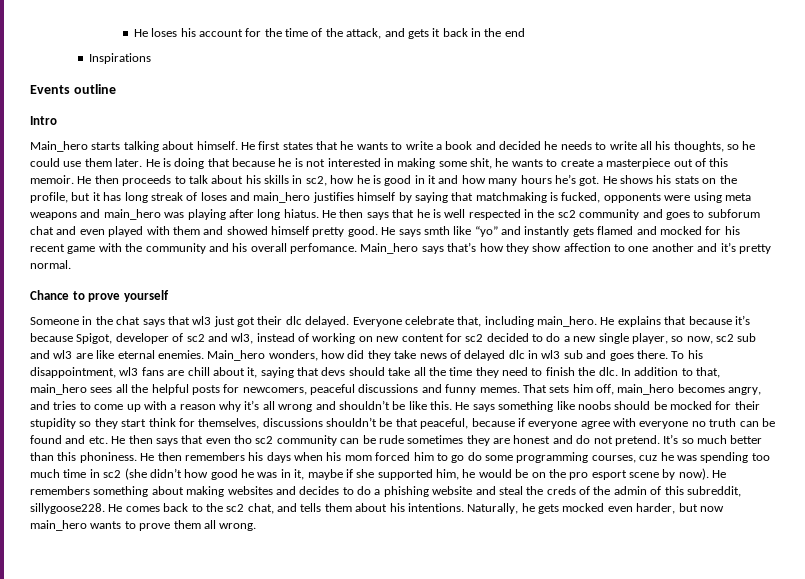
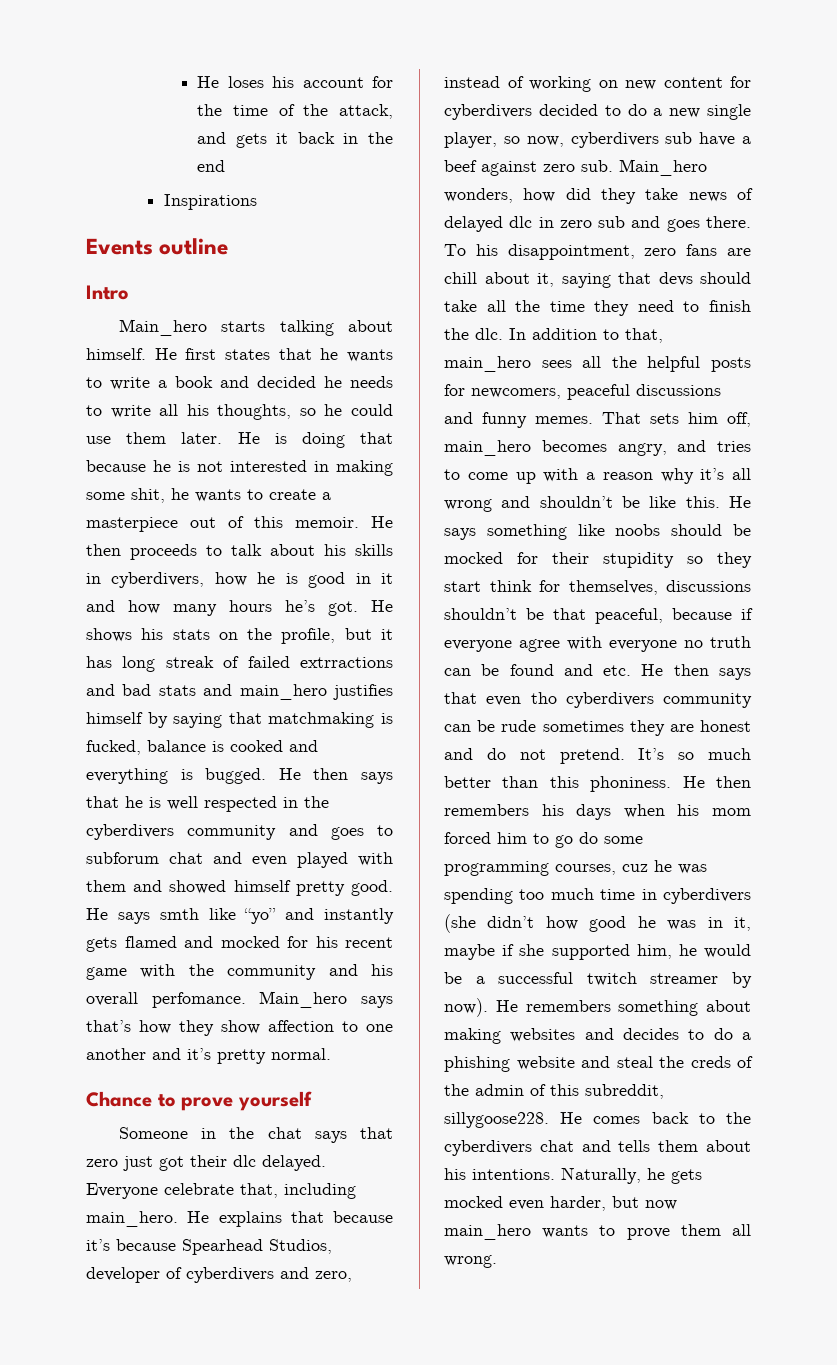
- He then proceeds to talk about his skills in sc2, how he is good in it and how many hours he’s got.
+ He then proceeds to talk about his skills in cyberdivers, how he is good in it and how many hours he’s got.
- He shows his stats on the profile, but it has long streak of loses and main_hero justifies himself by saying that matchmaking is fucked, opponents were using meta weapons and main_hero was playing after long hiatus.
+ He shows his stats on the profile, but it has long streak of failed extrractions and bad stats and main_hero justifies himself by saying that matchmaking is fucked, balance is cooked and everything is bugged.
- He then says that he is well respected in the sc2 community and goes to subforum chat and even played with them and showed himself pretty good.
+ He then says that he is well respected in the cyberdivers community and goes to subforum chat and even played with them and showed himself pretty good.
- Someone in the chat says that wl3 just got their dlc delayed.
+ Someone in the chat says that zero just got their dlc delayed.
- He explains that because it’s because Spigot, developer of sc2 and wl3, instead of working on new content for sc2 decided to do a new single player, so now, sc2 sub and wl3 are like eternal enemies.
+ He explains that because it’s because Spearhead Studios, developer of cyberdivers and zero, instead of working on new content for cyberdivers decided to do a new single player, so now, cyberdivers sub have a beef against zero sub.
- Main_hero wonders, how did they take news of delayed dlc in wl3 sub and goes there.
+ Main_hero wonders, how did they take news of delayed dlc in zero sub and goes there.
- To his disappointment, wl3 fans are chill about it, saying that devs should take all the time they need to finish the dlc.
+ To his disappointment, zero fans are chill about it, saying that devs should take all the time they need to finish the dlc.
- He says something like noobs should be mocked for their stupidity so they start think for themselves, discussions shouldn’t be that peaceful, because if everyone agree with everyone no truth can be found and etc. He then says that even tho sc2 community can be rude sometimes they are honest and do not pretend.
+ He says something like noobs should be mocked for their stupidity so they start think for themselves, discussions shouldn’t be that peaceful, because if everyone agree with everyone no truth can be found and etc. He then says that even tho cyberdivers community can be rude sometimes they are honest and do not pretend.
- He then remembers his days when his mom forced him to go do some programming courses, cuz he was spending too much time in sc2 (she didn’t how good he was in it, maybe if she supported him, he would be on the pro esport scene by now).
+ He then remembers his days when his mom forced him to go do some programming courses, cuz he was spending too much time in cyberdivers (she didn’t how good he was in it, maybe if she supported him, he would be a successful twitch streamer by now).
- He comes back to the sc2 chat, and tells them about his intentions.
+ He comes back to the cyberdivers chat and tells them about his intentions.

